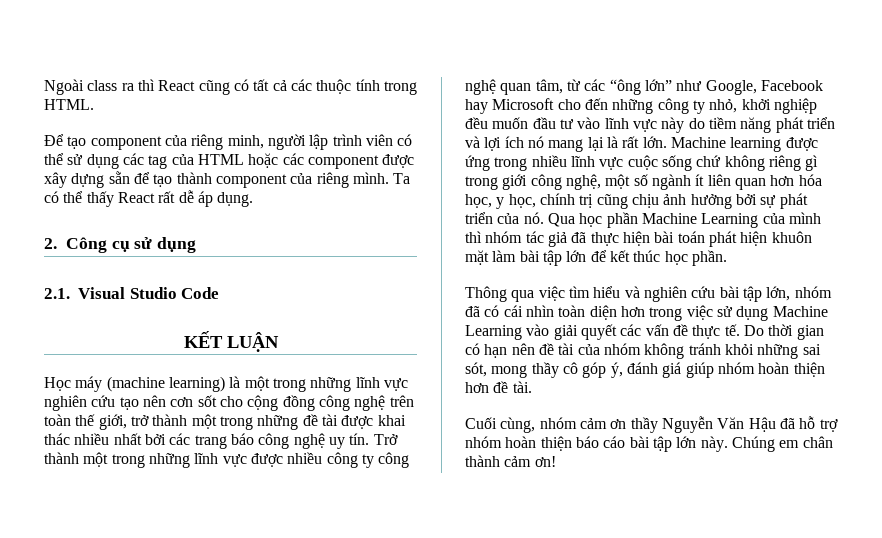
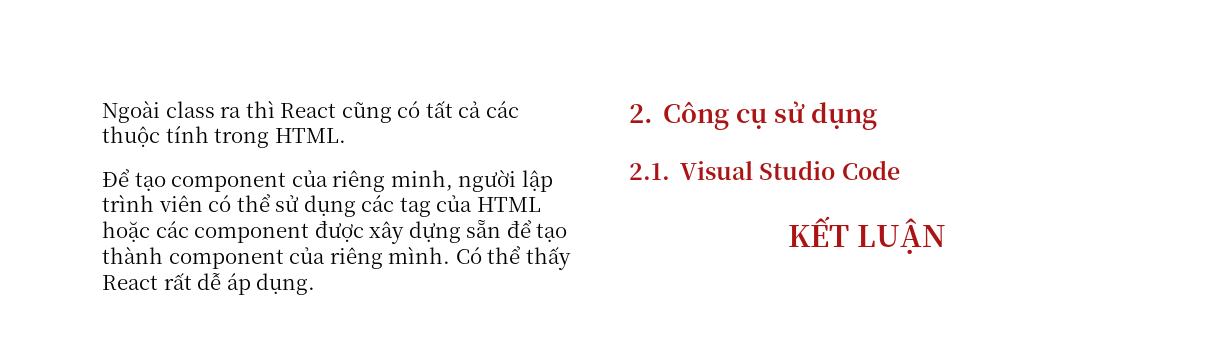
- Ta có thể thấy React rất dễ áp dụng.
+ Có thể thấy React rất dễ áp dụng.
- Học máy (machine learning) là một trong những lĩnh vực nghiên cứu tạo nên cơn sốt cho cộng đồng công nghệ trên toàn thế giới, trở thành một trong những đề tài được khai thác nhiều nhất bởi các trang báo công nghệ uy tín. Trở thành một trong những lĩnh vực được nhiều công ty công nghệ quan tâm, từ các “ông lớn” như Google, Facebook hay Microsoft cho đến những công ty nhỏ, khởi nghiệp đều muốn đầu tư vào lĩnh vực này do tiềm năng phát triển và lợi ích nó mang lại là rất lớn. Machine learning được ứng trong nhiều lĩnh vực cuộc sống chứ không riêng gì trong giới công nghệ, một số ngành ít liên quan hơn hóa học, y học, chính trị cũng chịu ảnh hưởng bởi sự phát triển của nó. Qua học phần Machine Learning của mình thì nhóm tác giả đã thực hiện bài toán phát hiện khuôn mặt làm bài tập lớn để kết thúc học phần.
- Thông qua việc tìm hiểu và nghiên cứu bài tập lớn, nhóm đã có cái nhìn toàn diện hơn trong việc sử dụng Machine Learning vào giải quyết các vấn đề thực tế. Do thời gian có hạn nên đề tài của nhóm không tránh khỏi những sai sót, mong thầy cô góp ý, đánh giá giúp nhóm hoàn thiện hơn đề tài.
- Cuối cùng, nhóm cảm ơn thầy Nguyễn Văn Hậu đã hỗ trợ nhóm hoàn thiện báo cáo bài tập lớn này. Chúng em chân thành cảm ơn!

